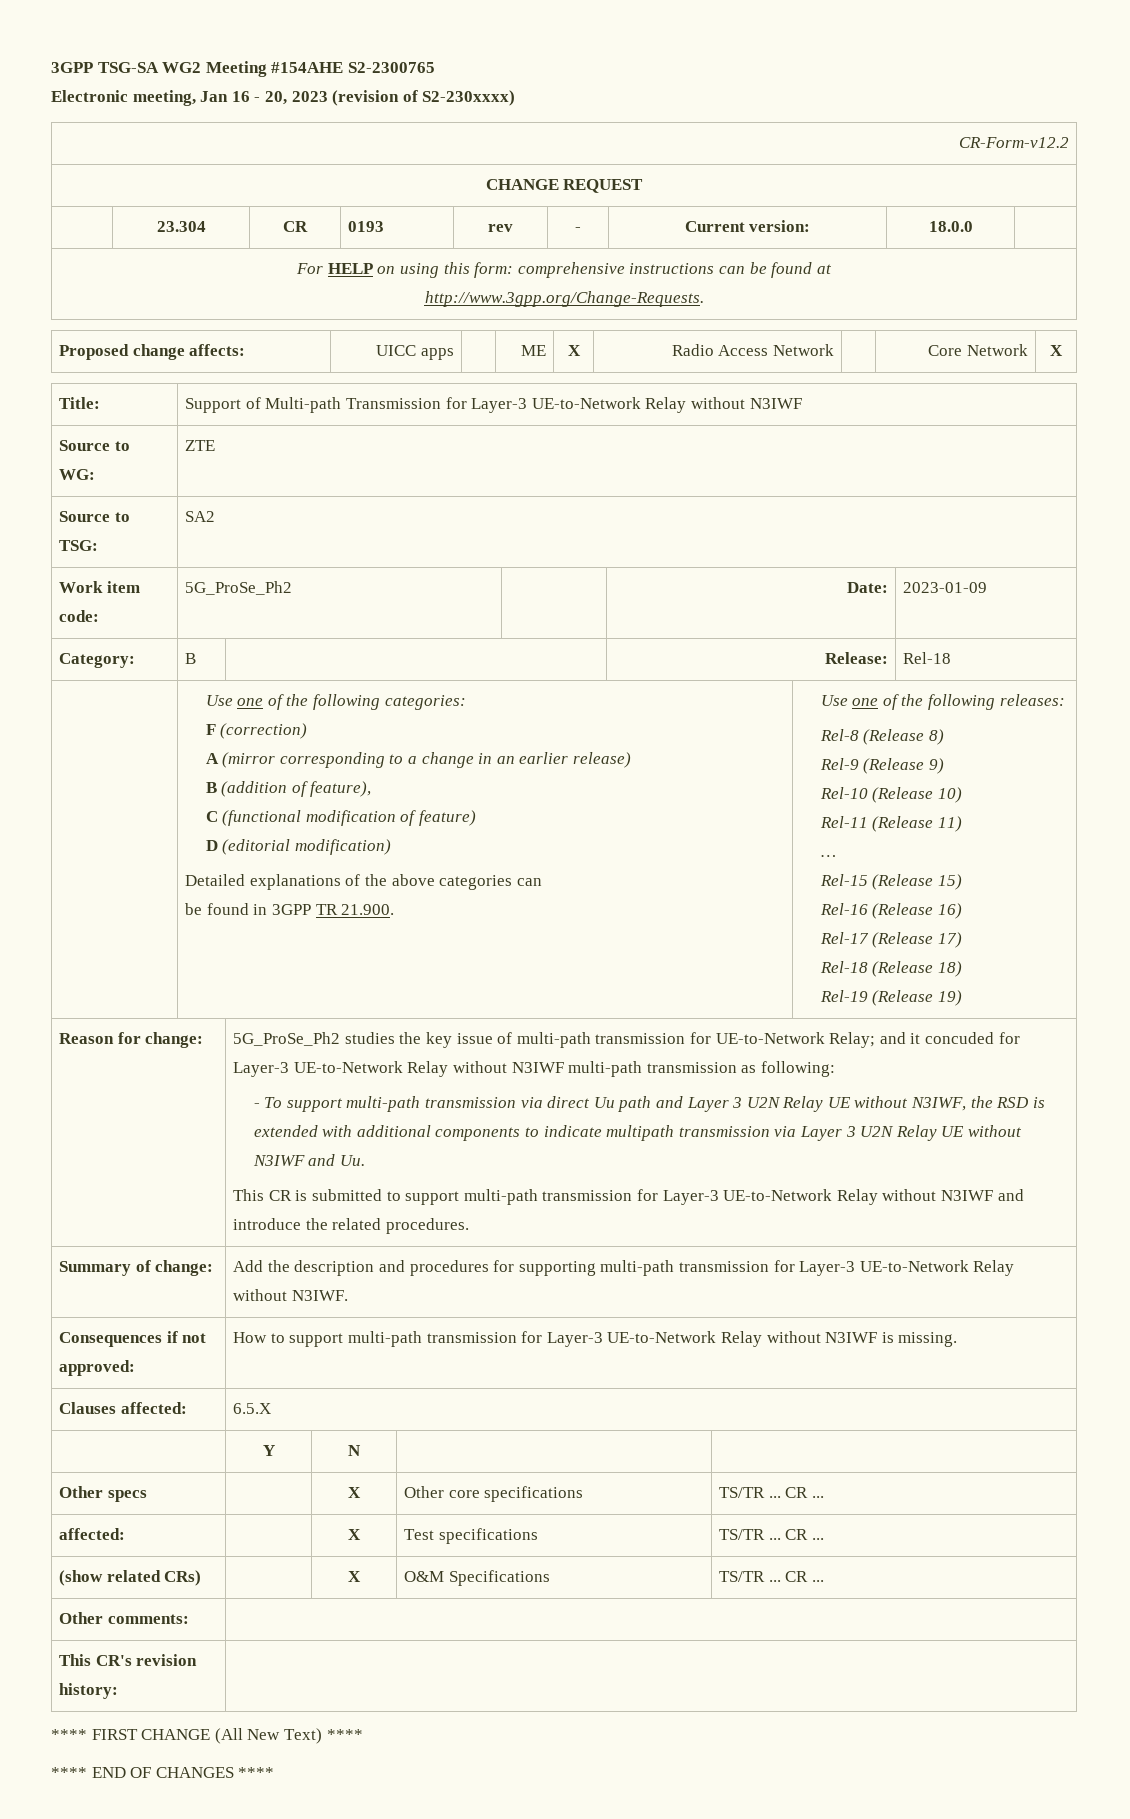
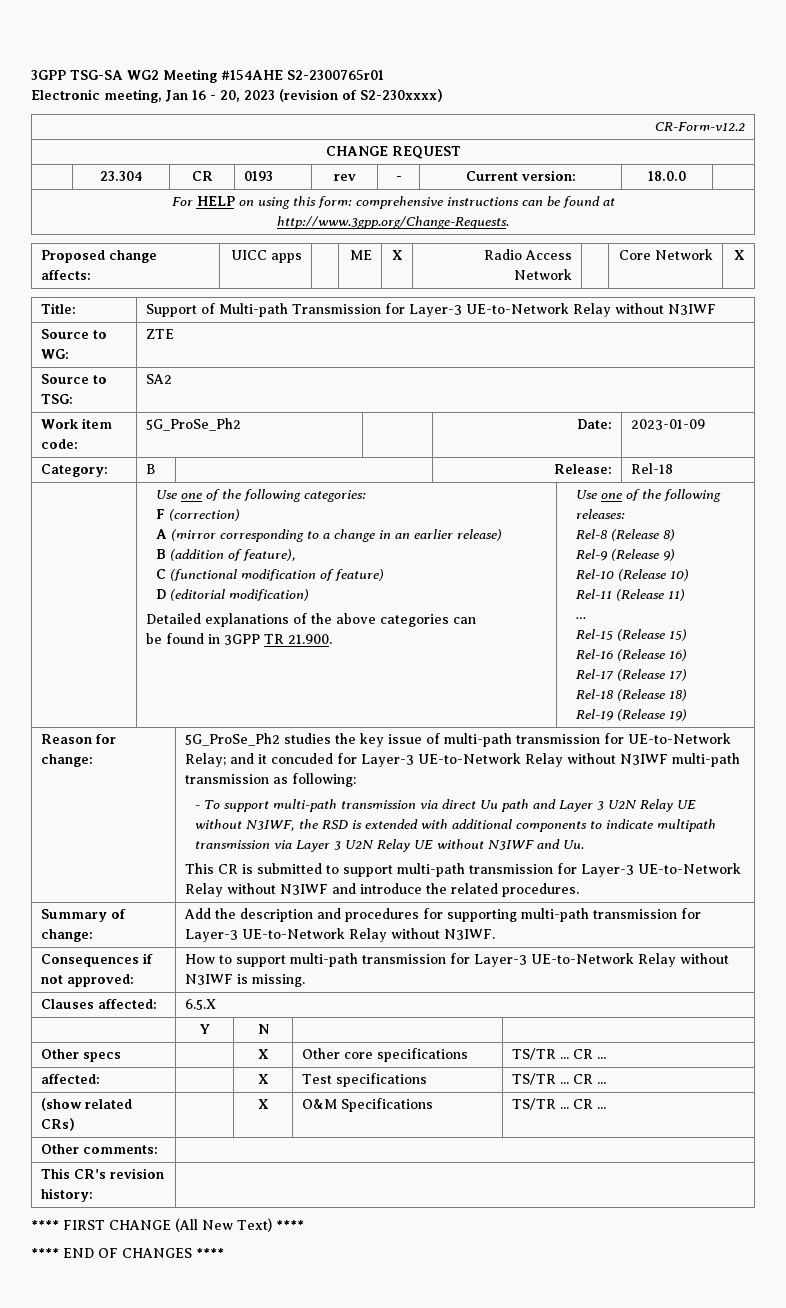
- 3GPP TSG-SA WG2 Meeting #154AHE S2-2300765
+ 3GPP TSG-SA WG2 Meeting #154AHE S2-2300765r01

